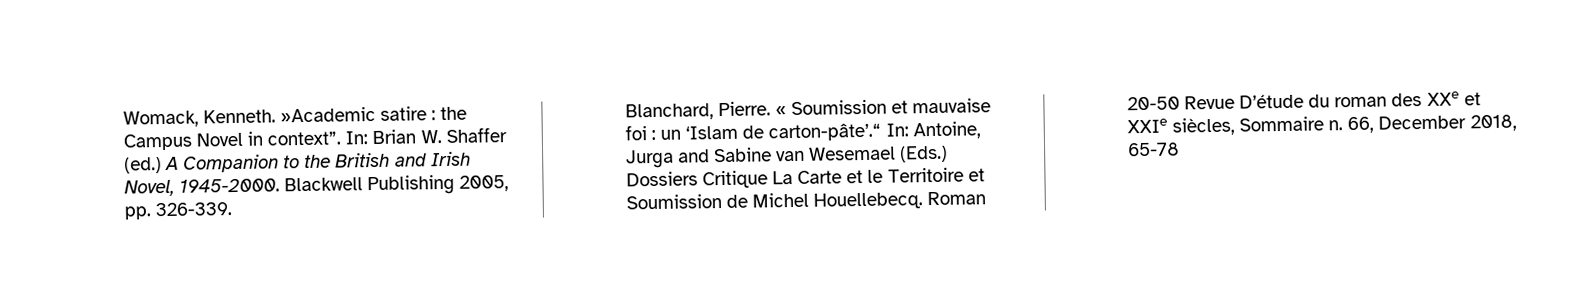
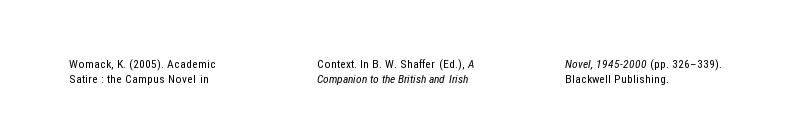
- Womack, Kenneth. »Academic satire : the Campus Novel in context”. In: Brian W. Shaffer (ed.) A Companion to the British and Irish Novel, 1945-2000. Blackwell Publishing 2005, pp. 326-339.
- Blanchard, Pierre. « Soumission et mauvaise foi : un ‘Islam de carton-pâte’.“ In: Antoine, Jurga and Sabine van Wesemael (Eds.) Dossiers Critique La Carte et le Territoire et Soumission de Michel Houellebecq. Roman 20-50 Revue D’étude du roman des XXe et XXIe siècles, Sommaire n. 66, December 2018, 65-78
+ Womack, K. (2005). Academic Satire : the Campus Novel in Context. In B. W. Shaffer (Ed.), A Companion to the British and Irish Novel, 1945-2000 (pp. 326–339). Blackwell Publishing.

